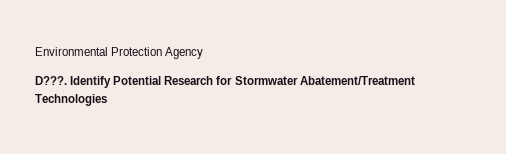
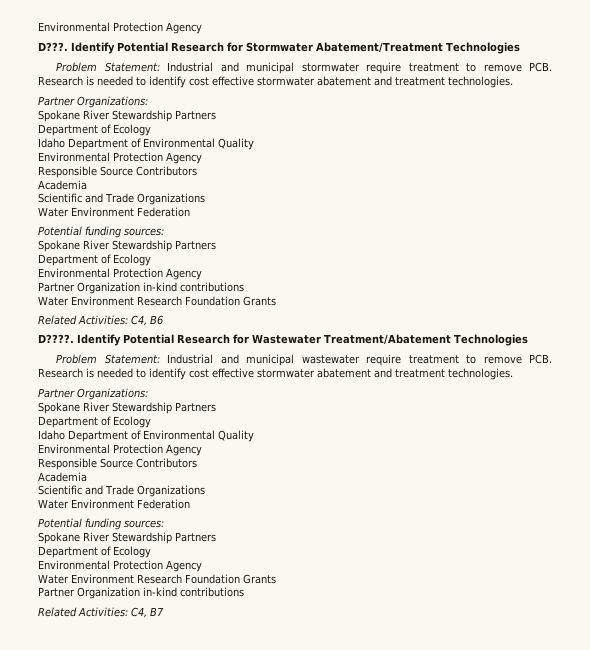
+ Problem Statement: Industrial and municipal stormwater require treatment to remove PCB. Research is needed to identify cost effective stormwater abatement and treatment technologies.
+ Partner Organizations:
+ Spokane River Stewardship Partners
+ Department of Ecology
+ Idaho Department of Environmental Quality
+ Environmental Protection Agency
+ Responsible Source Contributors
+ Academia
+ Scientific and Trade Organizations
+ Water Environment Federation
+ Potential funding sources:
+ Spokane River Stewardship Partners
+ Department of Ecology
+ Environmental Protection Agency
+ Partner Organization in-kind contributions
+ Water Environment Research Foundation Grants
+ Related Activities: C4, B6
+ D????. Identify Potential Research for Wastewater Treatment/Abatement Technologies
+ Problem Statement: Industrial and municipal wastewater require treatment to remove PCB. Research is needed to identify cost effective stormwater abatement and treatment technologies.
+ Partner Organizations:
+ Spokane River Stewardship Partners
+ Department of Ecology
+ Idaho Department of Environmental Quality
+ Environmental Protection Agency
+ Responsible Source Contributors
+ Academia
+ Scientific and Trade Organizations
+ Water Environment Federation
+ Potential funding sources:
+ Spokane River Stewardship Partners
+ Department of Ecology
+ Environmental Protection Agency
+ Water Environment Research Foundation Grants
+ Partner Organization in-kind contributions
+ Related Activities: C4, B7

